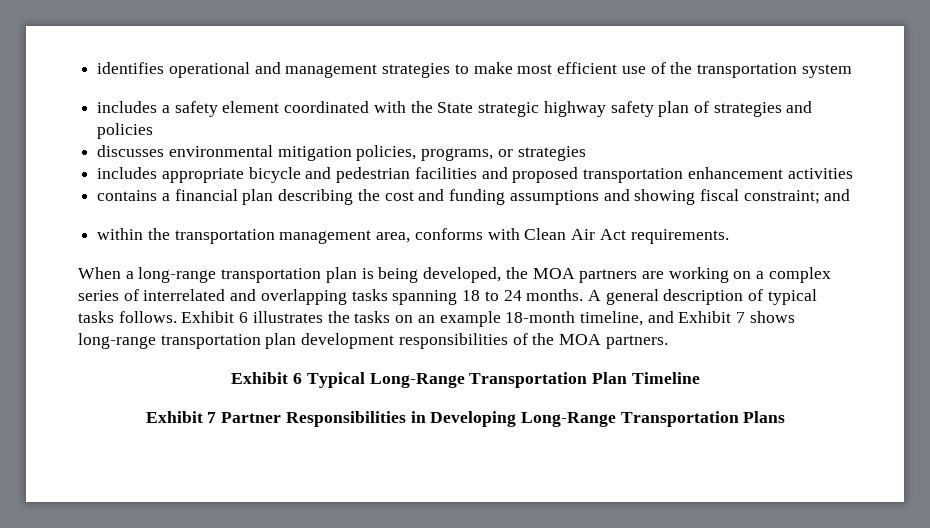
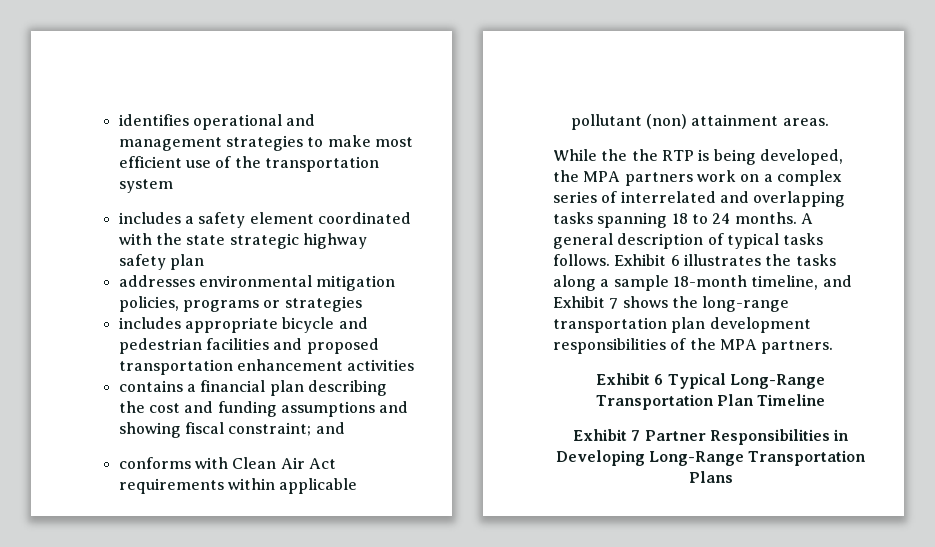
- includes a safety element coordinated with the State strategic highway safety plan of strategies and policies
- discusses environmental mitigation policies, programs, or strategies
+ includes a safety element coordinated with the state strategic highway safety plan
+ addresses environmental mitigation policies, programs or strategies
- within the transportation management area, conforms with Clean Air Act requirements.
- When a long-range transportation plan is being developed, the MOA partners are working on a complex series of interrelated and overlapping tasks spanning 18 to 24 months.
+ conforms with Clean Air Act requirements within applicable pollutant (non) attainment areas.
+ While the the RTP is being developed, the MPA partners work on a complex series of interrelated and overlapping tasks spanning 18 to 24 months.
- Exhibit 6 illustrates the tasks on an example 18-month timeline, and Exhibit 7 shows long-range transportation plan development responsibilities of the MOA partners.
+ Exhibit 6 illustrates the tasks along a sample 18-month timeline, and Exhibit 7 shows the long-range transportation plan development responsibilities of the MPA partners.

